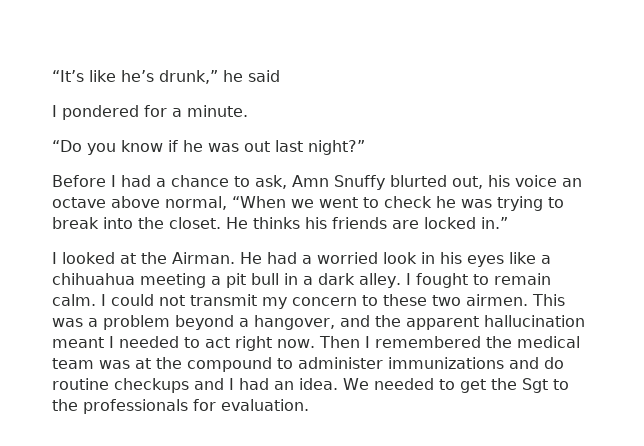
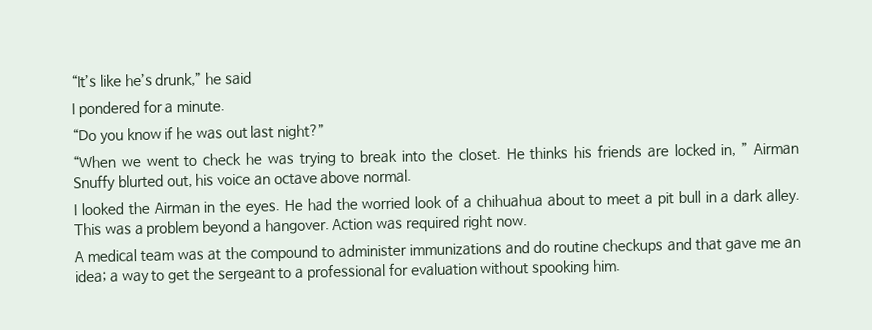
- Before I had a chance to ask, Amn Snuffy blurted out, his voice an octave above normal, “When we went to check he was trying to break into the closet.
+ “When we went to check he was trying to break into the closet.
- He thinks his friends are locked in.”
- I looked at the Airman.
+ He thinks his friends are locked in, ” Airman Snuffy blurted out, his voice an octave above normal.
+ I looked the Airman in the eyes.
- He had a worried look in his eyes like a chihuahua meeting a pit bull in a dark alley.
+ He had the worried look of a chihuahua about to meet a pit bull in a dark alley.
- I fought to remain calm. I could not transmit my concern to these two airmen.
- This was a problem beyond a hangover, and the apparent hallucination meant I needed to act right now. Then I remembered the medical team was at the compound to administer immunizations and do routine checkups and I had an idea. We needed to get the Sgt to the professionals for evaluation.
+ This was a problem beyond a hangover. Action was required right now.
+ A medical team was at the compound to administer immunizations and do routine checkups and that gave me an idea; a way to get the sergeant to a professional for evaluation without spooking him.

